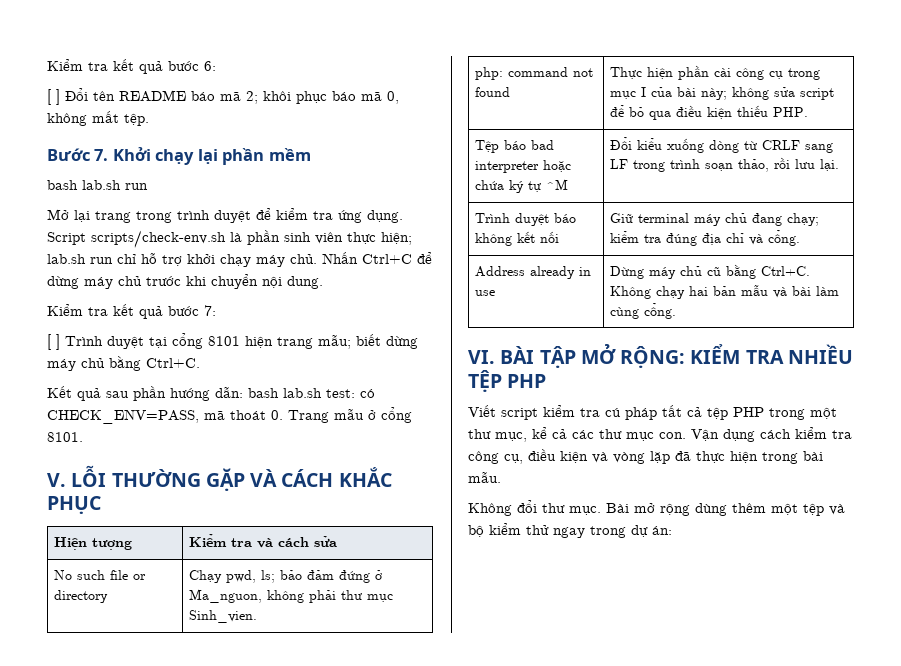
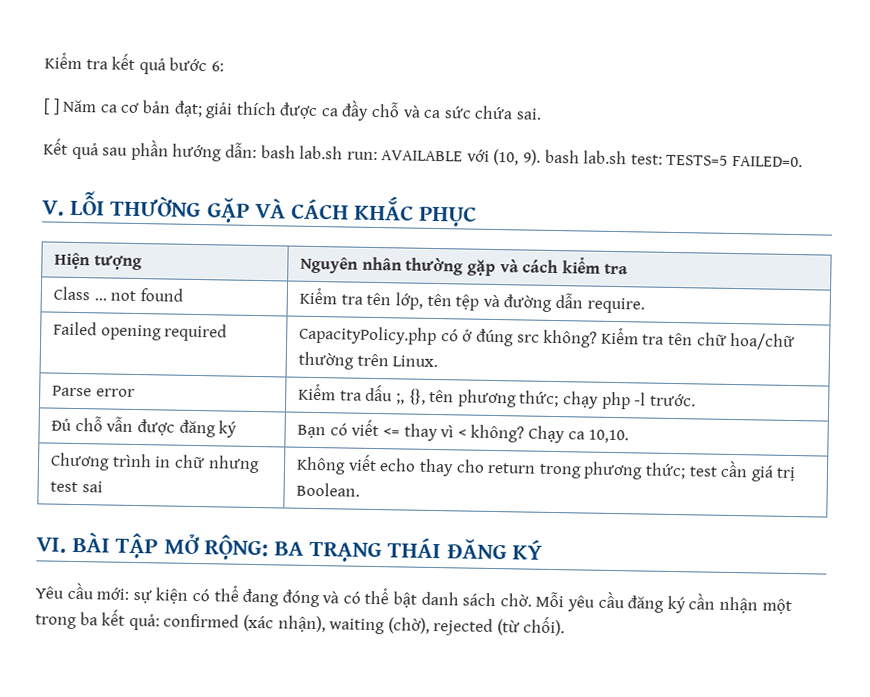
- [ ] Đổi tên README báo mã 2; khôi phục báo mã 0, không mất tệp.
- Bước 7. Khởi chạy lại phần mềm
- bash lab.sh run
- Mở lại trang trong trình duyệt để kiểm tra ứng dụng. Script scripts/check-env.sh là phần sinh viên thực hiện; lab.sh run chỉ hỗ trợ khởi chạy máy chủ. Nhấn Ctrl+C để dừng máy chủ trước khi chuyển nội dung.
- Kiểm tra kết quả bước 7:
- [ ] Trình duyệt tại cổng 8101 hiện trang mẫu; biết dừng máy chủ bằng Ctrl+C.
+ [ ] Năm ca cơ bản đạt; giải thích được ca đầy chỗ và ca sức chứa sai.
- Kết quả sau phần hướng dẫn: bash lab.sh test: có CHECK_ENV=PASS, mã thoát 0. Trang mẫu ở cổng 8101.
+ Kết quả sau phần hướng dẫn: bash lab.sh run: AVAILABLE với (10, 9). bash lab.sh test: TESTS=5 FAILED=0.
- Hiện tượng | Kiểm tra và cách sửa
- No such file or directory | Chạy pwd, ls; bảo đảm đứng ở Ma_nguon, không phải thư mục Sinh_vien.
- php: command not found | Thực hiện phần cài công cụ trong mục I của bài này; không sửa script để bỏ qua điều kiện thiếu PHP.
- Tệp báo bad interpreter hoặc chứa ký tự ^M | Đổi kiểu xuống dòng từ CRLF sang LF trong trình soạn thảo, rồi lưu lại.
- Trình duyệt báo không kết nối | Giữ terminal máy chủ đang chạy; kiểm tra đúng địa chỉ và cổng.
- Address already in use | Dừng máy chủ cũ bằng Ctrl+C. Không chạy hai bản mẫu và bài làm cùng cổng.
+ Hiện tượng | Nguyên nhân thường gặp và cách kiểm tra
+ Class ... not found | Kiểm tra tên lớp, tên tệp và đường dẫn require.
+ Failed opening required | CapacityPolicy.php có ở đúng src không? Kiểm tra tên chữ hoa/chữ thường trên Linux.
+ Parse error | Kiểm tra dấu ;, {}, tên phương thức; chạy php -l trước.
+ Đủ chỗ vẫn được đăng ký | Bạn có viết <= thay vì < không? Chạy ca 10,10.
+ Chương trình in chữ nhưng test sai | Không viết echo thay cho return trong phương thức; test cần giá trị Boolean.
- VI. BÀI TẬP MỞ RỘNG: KIỂM TRA NHIỀU TỆP PHP
- Viết script kiểm tra cú pháp tất cả tệp PHP trong một thư mục, kể cả các thư mục con. Vận dụng cách kiểm tra công cụ, điều kiện và vòng lặp đã thực hiện trong bài mẫu.
- Không đổi thư mục. Bài mở rộng dùng thêm một tệp và bộ kiểm thử ngay trong dự án:
+ VI. BÀI TẬP MỞ RỘNG: BA TRẠNG THÁI ĐĂNG KÝ
+ Yêu cầu mới: sự kiện có thể đang đóng và có thể bật danh sách chờ. Mỗi yêu cầu đăng ký cần nhận một trong ba kết quả: confirmed (xác nhận), waiting (chờ), rejected (từ chối).

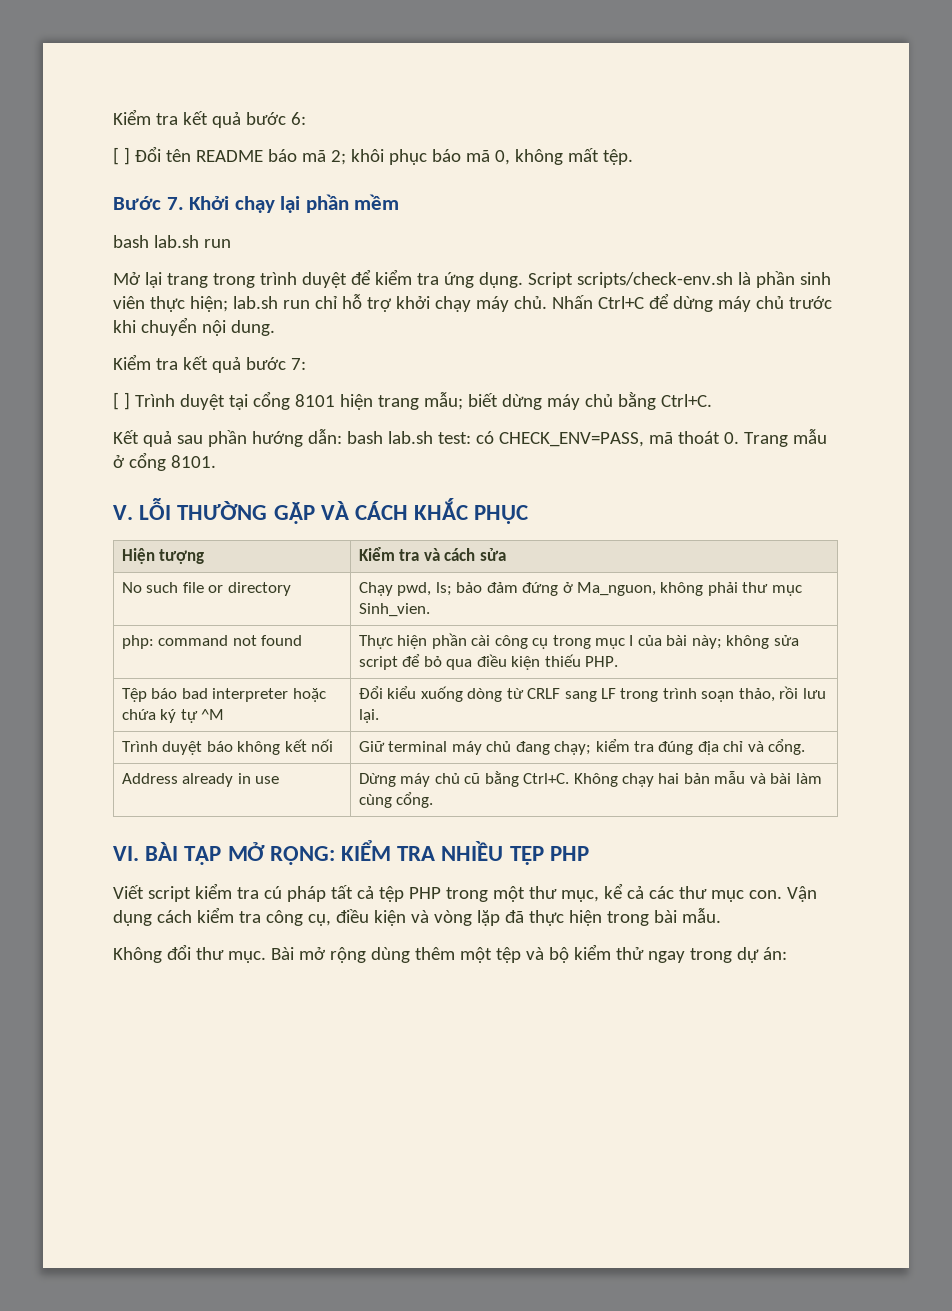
- [ ] Năm ca cơ bản đạt; giải thích được ca đầy chỗ và ca sức chứa sai.
+ [ ] Đổi tên README báo mã 2; khôi phục báo mã 0, không mất tệp.
+ Bước 7. Khởi chạy lại phần mềm
+ bash lab.sh run
+ Mở lại trang trong trình duyệt để kiểm tra ứng dụng. Script scripts/check-env.sh là phần sinh viên thực hiện; lab.sh run chỉ hỗ trợ khởi chạy máy chủ. Nhấn Ctrl+C để dừng máy chủ trước khi chuyển nội dung.
+ Kiểm tra kết quả bước 7:
+ [ ] Trình duyệt tại cổng 8101 hiện trang mẫu; biết dừng máy chủ bằng Ctrl+C.
- Kết quả sau phần hướng dẫn: bash lab.sh run: AVAILABLE với (10, 9). bash lab.sh test: TESTS=5 FAILED=0.
+ Kết quả sau phần hướng dẫn: bash lab.sh test: có CHECK_ENV=PASS, mã thoát 0. Trang mẫu ở cổng 8101.
- Hiện tượng | Nguyên nhân thường gặp và cách kiểm tra
- Class ... not found | Kiểm tra tên lớp, tên tệp và đường dẫn require.
- Failed opening required | CapacityPolicy.php có ở đúng src không? Kiểm tra tên chữ hoa/chữ thường trên Linux.
- Parse error | Kiểm tra dấu ;, {}, tên phương thức; chạy php -l trước.
- Đủ chỗ vẫn được đăng ký | Bạn có viết <= thay vì < không? Chạy ca 10,10.
- Chương trình in chữ nhưng test sai | Không viết echo thay cho return trong phương thức; test cần giá trị Boolean.
+ Hiện tượng | Kiểm tra và cách sửa
+ No such file or directory | Chạy pwd, ls; bảo đảm đứng ở Ma_nguon, không phải thư mục Sinh_vien.
+ php: command not found | Thực hiện phần cài công cụ trong mục I của bài này; không sửa script để bỏ qua điều kiện thiếu PHP.
+ Tệp báo bad interpreter hoặc chứa ký tự ^M | Đổi kiểu xuống dòng từ CRLF sang LF trong trình soạn thảo, rồi lưu lại.
+ Trình duyệt báo không kết nối | Giữ terminal máy chủ đang chạy; kiểm tra đúng địa chỉ và cổng.
+ Address already in use | Dừng máy chủ cũ bằng Ctrl+C. Không chạy hai bản mẫu và bài làm cùng cổng.
- VI. BÀI TẬP MỞ RỘNG: BA TRẠNG THÁI ĐĂNG KÝ
- Yêu cầu mới: sự kiện có thể đang đóng và có thể bật danh sách chờ. Mỗi yêu cầu đăng ký cần nhận một trong ba kết quả: confirmed (xác nhận), waiting (chờ), rejected (từ chối).
+ VI. BÀI TẬP MỞ RỘNG: KIỂM TRA NHIỀU TỆP PHP
+ Viết script kiểm tra cú pháp tất cả tệp PHP trong một thư mục, kể cả các thư mục con. Vận dụng cách kiểm tra công cụ, điều kiện và vòng lặp đã thực hiện trong bài mẫu.
+ Không đổi thư mục. Bài mở rộng dùng thêm một tệp và bộ kiểm thử ngay trong dự án:

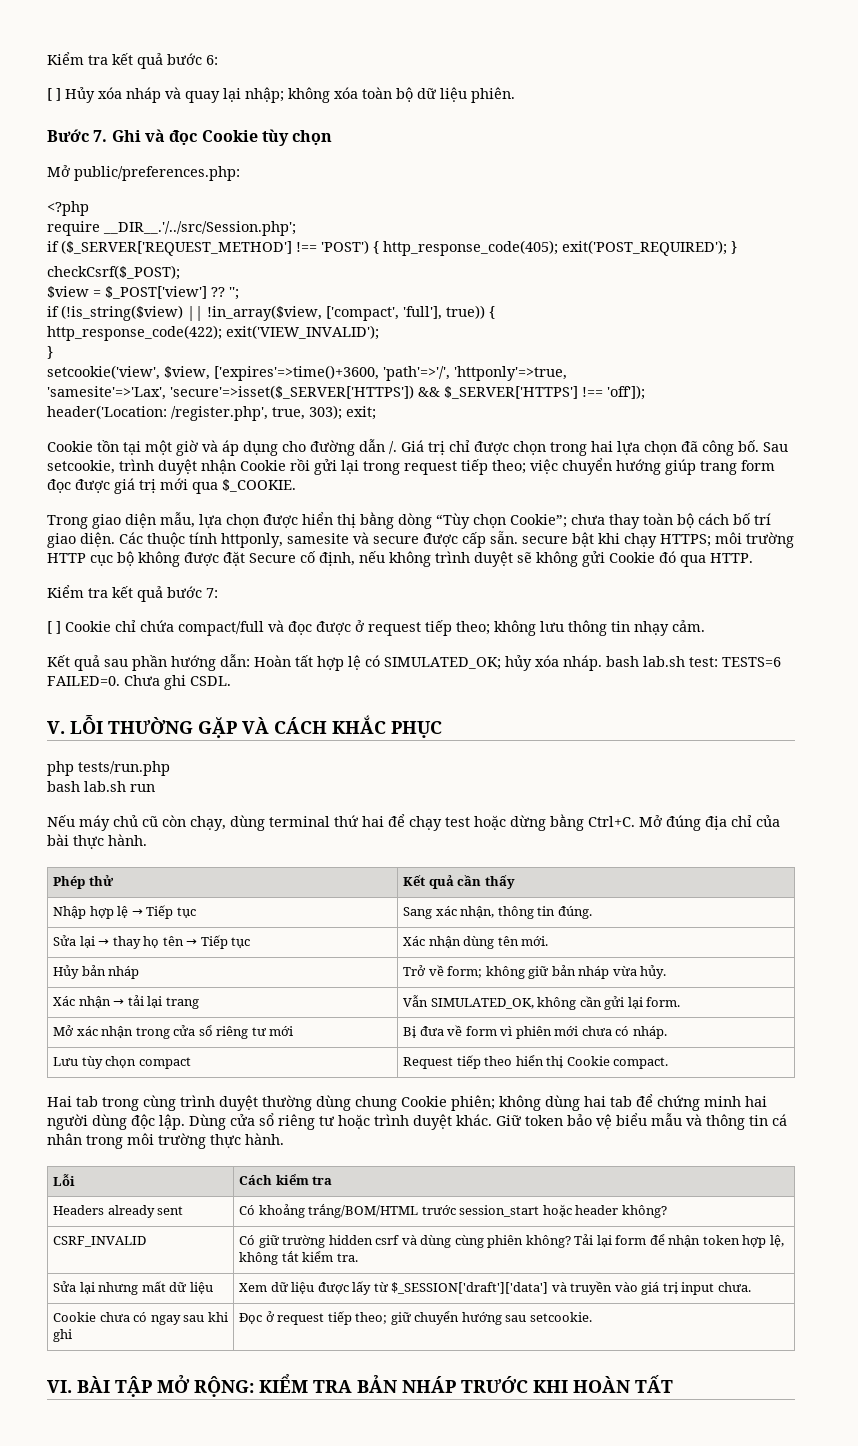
- [ ] Đổi tên README báo mã 2; khôi phục báo mã 0, không mất tệp.
- Bước 7. Khởi chạy lại phần mềm
- bash lab.sh run
- Mở lại trang trong trình duyệt để kiểm tra ứng dụng. Script scripts/check-env.sh là phần sinh viên thực hiện; lab.sh run chỉ hỗ trợ khởi chạy máy chủ. Nhấn Ctrl+C để dừng máy chủ trước khi chuyển nội dung.
+ [ ] Hủy xóa nháp và quay lại nhập; không xóa toàn bộ dữ liệu phiên.
+ Bước 7. Ghi và đọc Cookie tùy chọn
+ Mở public/preferences.php:
+ <?php
+ require __DIR__.'/../src/Session.php';
+ if ($_SERVER['REQUEST_METHOD'] !== 'POST') { http_response_code(405); exit('POST_REQUIRED'); }
+ checkCsrf($_POST);
+ $view = $_POST['view'] ?? '';
+ if (!is_string($view) || !in_array($view, ['compact', 'full'], true)) {
+ http_response_code(422); exit('VIEW_INVALID');
+ }
+ setcookie('view', $view, ['expires'=>time()+3600, 'path'=>'/', 'httponly'=>true,
+ 'samesite'=>'Lax', 'secure'=>isset($_SERVER['HTTPS']) && $_SERVER['HTTPS'] !== 'off']);
+ header('Location: /register.php', true, 303); exit;
+ Cookie tồn tại một giờ và áp dụng cho đường dẫn /. Giá trị chỉ được chọn trong hai lựa chọn đã công bố. Sau setcookie, trình duyệt nhận Cookie rồi gửi lại trong request tiếp theo; việc chuyển hướng giúp trang form đọc được giá trị mới qua $_COOKIE.
+ Trong giao diện mẫu, lựa chọn được hiển thị bằng dòng “Tùy chọn Cookie”; chưa thay toàn bộ cách bố trí giao diện. Các thuộc tính httponly, samesite và secure được cấp sẵn. secure bật khi chạy HTTPS; môi trường HTTP cục bộ không được đặt Secure cố định, nếu không trình duyệt sẽ không gửi Cookie đó qua HTTP.
- [ ] Trình duyệt tại cổng 8101 hiện trang mẫu; biết dừng máy chủ bằng Ctrl+C.
+ [ ] Cookie chỉ chứa compact/full và đọc được ở request tiếp theo; không lưu thông tin nhạy cảm.
- Kết quả sau phần hướng dẫn: bash lab.sh test: có CHECK_ENV=PASS, mã thoát 0. Trang mẫu ở cổng 8101.
+ Kết quả sau phần hướng dẫn: Hoàn tất hợp lệ có SIMULATED_OK; hủy xóa nháp. bash lab.sh test: TESTS=6 FAILED=0. Chưa ghi CSDL.
- Hiện tượng | Kiểm tra và cách sửa
- No such file or directory | Chạy pwd, ls; bảo đảm đứng ở Ma_nguon, không phải thư mục Sinh_vien.
- php: command not found | Thực hiện phần cài công cụ trong mục I của bài này; không sửa script để bỏ qua điều kiện thiếu PHP.
- Tệp báo bad interpreter hoặc chứa ký tự ^M | Đổi kiểu xuống dòng từ CRLF sang LF trong trình soạn thảo, rồi lưu lại.
- Trình duyệt báo không kết nối | Giữ terminal máy chủ đang chạy; kiểm tra đúng địa chỉ và cổng.
- Address already in use | Dừng máy chủ cũ bằng Ctrl+C. Không chạy hai bản mẫu và bài làm cùng cổng.
+ php tests/run.php
+ bash lab.sh run
+ Nếu máy chủ cũ còn chạy, dùng terminal thứ hai để chạy test hoặc dừng bằng Ctrl+C. Mở đúng địa chỉ của bài thực hành.
+ Phép thử | Kết quả cần thấy
+ Nhập hợp lệ → Tiếp tục | Sang xác nhận, thông tin đúng.
+ Sửa lại → thay họ tên → Tiếp tục | Xác nhận dùng tên mới.
+ Hủy bản nháp | Trở về form; không giữ bản nháp vừa hủy.
+ Xác nhận → tải lại trang | Vẫn SIMULATED_OK, không cần gửi lại form.
+ Mở xác nhận trong cửa sổ riêng tư mới | Bị đưa về form vì phiên mới chưa có nháp.
+ Lưu tùy chọn compact | Request tiếp theo hiển thị Cookie compact.
+ Hai tab trong cùng trình duyệt thường dùng chung Cookie phiên; không dùng hai tab để chứng minh hai người dùng độc lập. Dùng cửa sổ riêng tư hoặc trình duyệt khác. Giữ token bảo vệ biểu mẫu và thông tin cá nhân trong môi trường thực hành.
+ Lỗi | Cách kiểm tra
+ Headers already sent | Có khoảng trắng/BOM/HTML trước session_start hoặc header không?
+ CSRF_INVALID | Có giữ trường hidden csrf và dùng cùng phiên không? Tải lại form để nhận token hợp lệ, không tắt kiểm tra.
+ Sửa lại nhưng mất dữ liệu | Xem dữ liệu được lấy từ $_SESSION['draft']['data'] và truyền vào giá trị input chưa.
+ Cookie chưa có ngay sau khi ghi | Đọc ở request tiếp theo; giữ chuyển hướng sau setcookie.
- VI. BÀI TẬP MỞ RỘNG: KIỂM TRA NHIỀU TỆP PHP
- Viết script kiểm tra cú pháp tất cả tệp PHP trong một thư mục, kể cả các thư mục con. Vận dụng cách kiểm tra công cụ, điều kiện và vòng lặp đã thực hiện trong bài mẫu.
- Không đổi thư mục. Bài mở rộng dùng thêm một tệp và bộ kiểm thử ngay trong dự án:
+ VI. BÀI TẬP MỞ RỘNG: KIỂM TRA BẢN NHÁP TRƯỚC KHI HOÀN TẤT

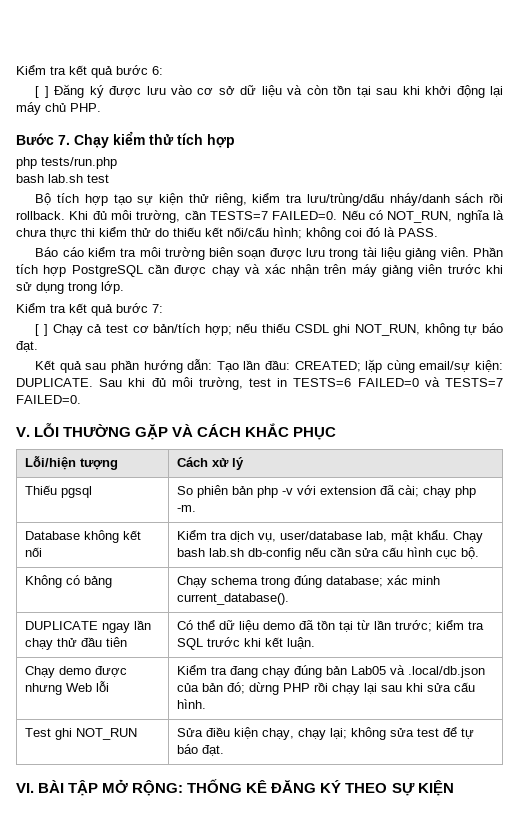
- [ ] Hủy xóa nháp và quay lại nhập; không xóa toàn bộ dữ liệu phiên.
- Bước 7. Ghi và đọc Cookie tùy chọn
- Mở public/preferences.php:
- <?php
- require __DIR__.'/../src/Session.php';
- if ($_SERVER['REQUEST_METHOD'] !== 'POST') { http_response_code(405); exit('POST_REQUIRED'); }
- checkCsrf($_POST);
- $view = $_POST['view'] ?? '';
- if (!is_string($view) || !in_array($view, ['compact', 'full'], true)) {
- http_response_code(422); exit('VIEW_INVALID');
- }
- setcookie('view', $view, ['expires'=>time()+3600, 'path'=>'/', 'httponly'=>true,
- 'samesite'=>'Lax', 'secure'=>isset($_SERVER['HTTPS']) && $_SERVER['HTTPS'] !== 'off']);
- header('Location: /register.php', true, 303); exit;
- Cookie tồn tại một giờ và áp dụng cho đường dẫn /. Giá trị chỉ được chọn trong hai lựa chọn đã công bố. Sau setcookie, trình duyệt nhận Cookie rồi gửi lại trong request tiếp theo; việc chuyển hướng giúp trang form đọc được giá trị mới qua $_COOKIE.
- Trong giao diện mẫu, lựa chọn được hiển thị bằng dòng “Tùy chọn Cookie”; chưa thay toàn bộ cách bố trí giao diện. Các thuộc tính httponly, samesite và secure được cấp sẵn. secure bật khi chạy HTTPS; môi trường HTTP cục bộ không được đặt Secure cố định, nếu không trình duyệt sẽ không gửi Cookie đó qua HTTP.
+ [ ] Đăng ký được lưu vào cơ sở dữ liệu và còn tồn tại sau khi khởi động lại máy chủ PHP.
+ Bước 7. Chạy kiểm thử tích hợp
+ php tests/run.php
+ bash lab.sh test
+ Bộ tích hợp tạo sự kiện thử riêng, kiểm tra lưu/trùng/dấu nháy/danh sách rồi rollback. Khi đủ môi trường, cần TESTS=7 FAILED=0. Nếu có NOT_RUN, nghĩa là chưa thực thi kiểm thử do thiếu kết nối/cấu hình; không coi đó là PASS.
+ Báo cáo kiểm tra môi trường biên soạn được lưu trong tài liệu giảng viên. Phần tích hợp PostgreSQL cần được chạy và xác nhận trên máy giảng viên trước khi sử dụng trong lớp.
- [ ] Cookie chỉ chứa compact/full và đọc được ở request tiếp theo; không lưu thông tin nhạy cảm.
+ [ ] Chạy cả test cơ bản/tích hợp; nếu thiếu CSDL ghi NOT_RUN, không tự báo đạt.
- Kết quả sau phần hướng dẫn: Hoàn tất hợp lệ có SIMULATED_OK; hủy xóa nháp. bash lab.sh test: TESTS=6 FAILED=0. Chưa ghi CSDL.
+ Kết quả sau phần hướng dẫn: Tạo lần đầu: CREATED; lặp cùng email/sự kiện: DUPLICATE. Sau khi đủ môi trường, test in TESTS=6 FAILED=0 và TESTS=7 FAILED=0.
- php tests/run.php
- bash lab.sh run
- Nếu máy chủ cũ còn chạy, dùng terminal thứ hai để chạy test hoặc dừng bằng Ctrl+C. Mở đúng địa chỉ của bài thực hành.
- Phép thử | Kết quả cần thấy
- Nhập hợp lệ → Tiếp tục | Sang xác nhận, thông tin đúng.
- Sửa lại → thay họ tên → Tiếp tục | Xác nhận dùng tên mới.
- Hủy bản nháp | Trở về form; không giữ bản nháp vừa hủy.
- Xác nhận → tải lại trang | Vẫn SIMULATED_OK, không cần gửi lại form.
- Mở xác nhận trong cửa sổ riêng tư mới | Bị đưa về form vì phiên mới chưa có nháp.
- Lưu tùy chọn compact | Request tiếp theo hiển thị Cookie compact.
- Hai tab trong cùng trình duyệt thường dùng chung Cookie phiên; không dùng hai tab để chứng minh hai người dùng độc lập. Dùng cửa sổ riêng tư hoặc trình duyệt khác. Giữ token bảo vệ biểu mẫu và thông tin cá nhân trong môi trường thực hành.
- Lỗi | Cách kiểm tra
- Headers already sent | Có khoảng trắng/BOM/HTML trước session_start hoặc header không?
- CSRF_INVALID | Có giữ trường hidden csrf và dùng cùng phiên không? Tải lại form để nhận token hợp lệ, không tắt kiểm tra.
- Sửa lại nhưng mất dữ liệu | Xem dữ liệu được lấy từ $_SESSION['draft']['data'] và truyền vào giá trị input chưa.
- Cookie chưa có ngay sau khi ghi | Đọc ở request tiếp theo; giữ chuyển hướng sau setcookie.
+ Lỗi/hiện tượng | Cách xử lý
+ Thiếu pgsql | So phiên bản php -v với extension đã cài; chạy php -m.
+ Database không kết nối | Kiểm tra dịch vụ, user/database lab, mật khẩu. Chạy bash lab.sh db-config nếu cần sửa cấu hình cục bộ.
+ Không có bảng | Chạy schema trong đúng database; xác minh current_database().
+ DUPLICATE ngay lần chạy thử đầu tiên | Có thể dữ liệu demo đã tồn tại từ lần trước; kiểm tra SQL trước khi kết luận.
+ Chạy demo được nhưng Web lỗi | Kiểm tra đang chạy đúng bản Lab05 và .local/db.json của bản đó; dừng PHP rồi chạy lại sau khi sửa cấu hình.
+ Test ghi NOT_RUN | Sửa điều kiện chạy, chạy lại; không sửa test để tự báo đạt.
- VI. BÀI TẬP MỞ RỘNG: KIỂM TRA BẢN NHÁP TRƯỚC KHI HOÀN TẤT
+ VI. BÀI TẬP MỞ RỘNG: THỐNG KÊ ĐĂNG KÝ THEO SỰ KIỆN

